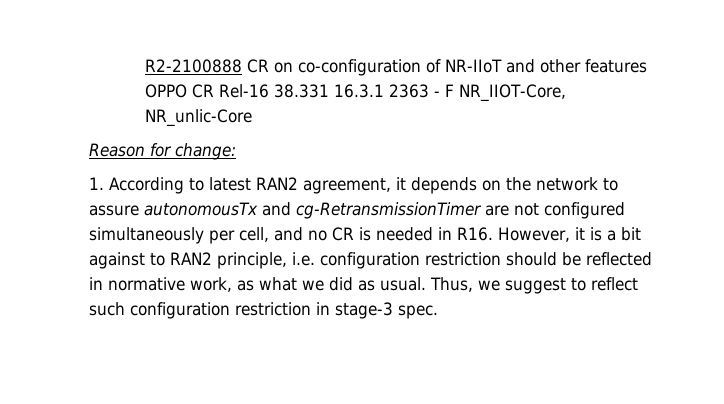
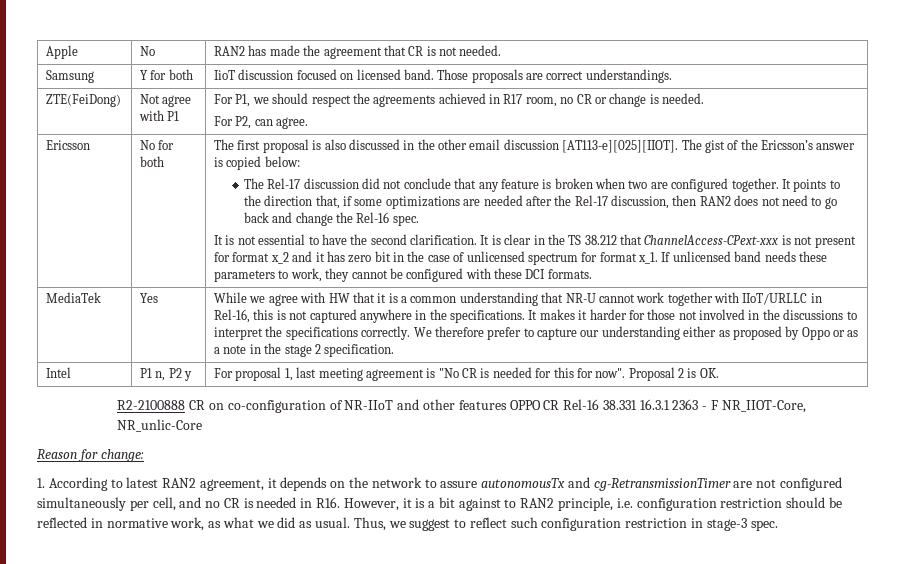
+ Apple | No | RAN2 has made the agreement that CR is not needed.
+ Samsung | Y for both | IioT discussion focused on licensed band. Those proposals are correct understandings.
+ ZTE(FeiDong) | Not agree with P1 | For P1, we should respect the agreements achieved in R17 room, no CR or change is needed.
+ For P2, can agree.
+ Ericsson | No for both | The first proposal is also discussed in the other email discussion [AT113-e][025][IIOT]. The gist of the Ericsson’s answer is copied below:
+ The Rel-17 discussion did not conclude that any feature is broken when two are configured together. It points to the direction that, if some optimizations are needed after the Rel-17 discussion, then RAN2 does not need to go back and change the Rel-16 spec.
+ It is not essential to have the second clarification. It is clear in the TS 38.212 that ChannelAccess-CPext-xxx is not present for format x_2 and it has zero bit in the case of unlicensed spectrum for format x_1. If unlicensed band needs these parameters to work, they cannot be configured with these DCI formats.
+ MediaTek | Yes | While we agree with HW that it is a common understanding that NR-U cannot work together with IIoT/URLLC in Rel-16, this is not captured anywhere in the specifications. It makes it harder for those not involved in the discussions to interpret the specifications correctly. We therefore prefer to capture our understanding either as proposed by Oppo or as a note in the stage 2 specification.
+ Intel | P1 n, P2 y | For proposal 1, last meeting agreement is "No CR is needed for this for now". Proposal 2 is OK.

